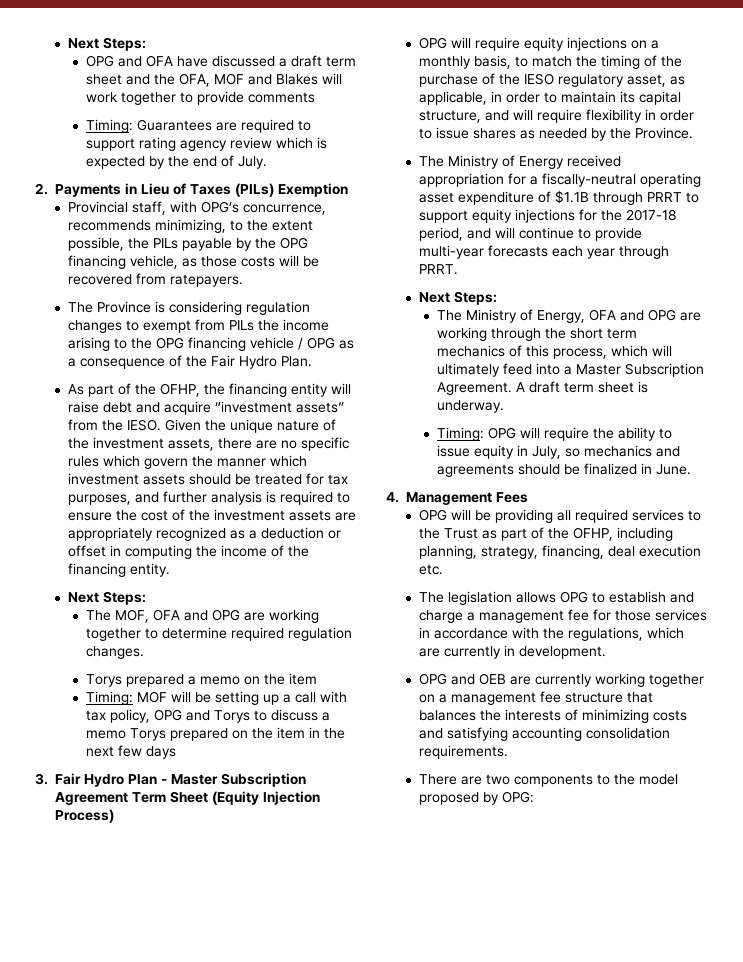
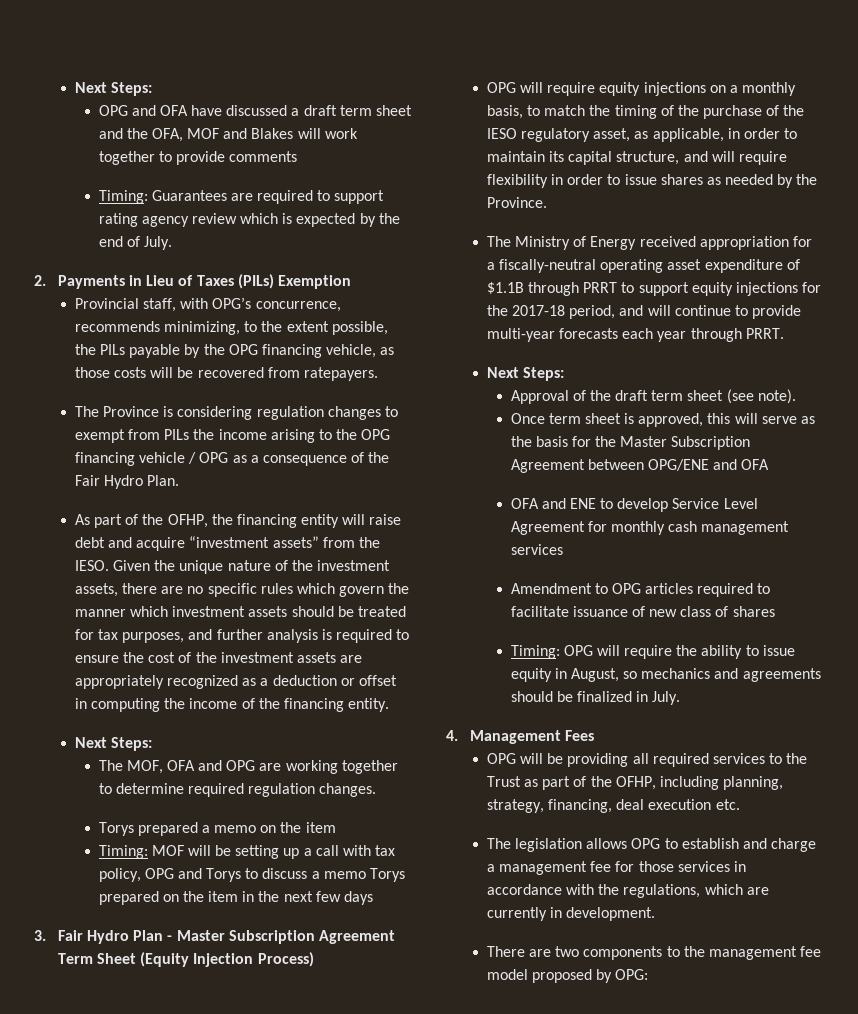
- The Ministry of Energy, OFA and OPG are working through the short term mechanics of this process, which will ultimately feed into a Master Subscription Agreement. A draft term sheet is underway.
+ Approval of the draft term sheet (see note).
+ Once term sheet is approved, this will serve as the basis for the Master Subscription Agreement between OPG/ENE and OFA
+ OFA and ENE to develop Service Level Agreement for monthly cash management services
+ Amendment to OPG articles required to facilitate issuance of new class of shares
- Timing: OPG will require the ability to issue equity in July, so mechanics and agreements should be finalized in June.
+ Timing: OPG will require the ability to issue equity in August, so mechanics and agreements should be finalized in July.
- OPG and OEB are currently working together on a management fee structure that balances the interests of minimizing costs and satisfying accounting consolidation requirements.
- There are two components to the model proposed by OPG:
+ There are two components to the management fee model proposed by OPG:

